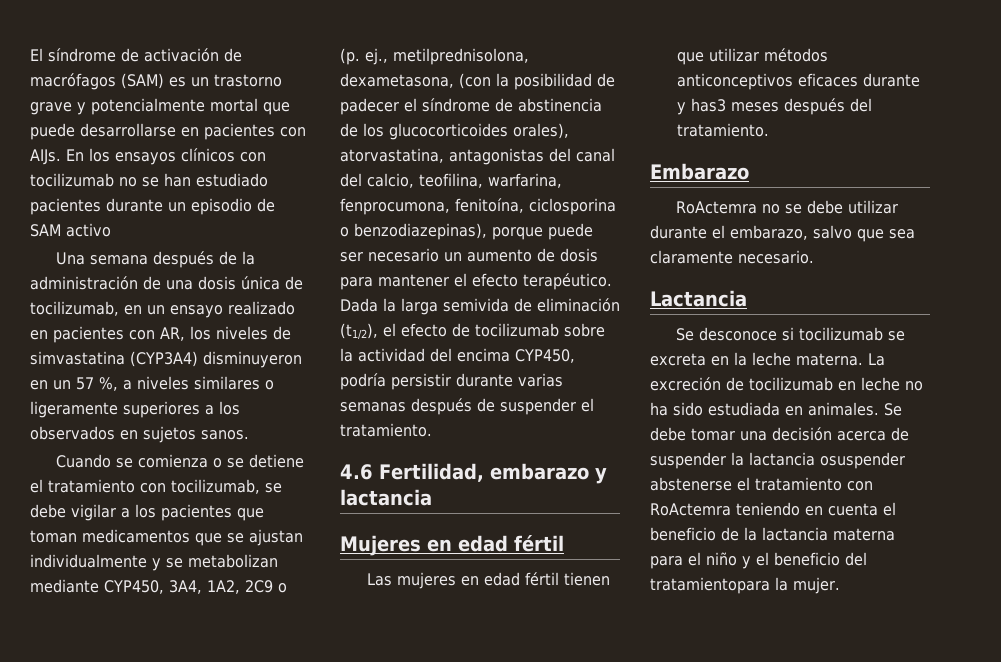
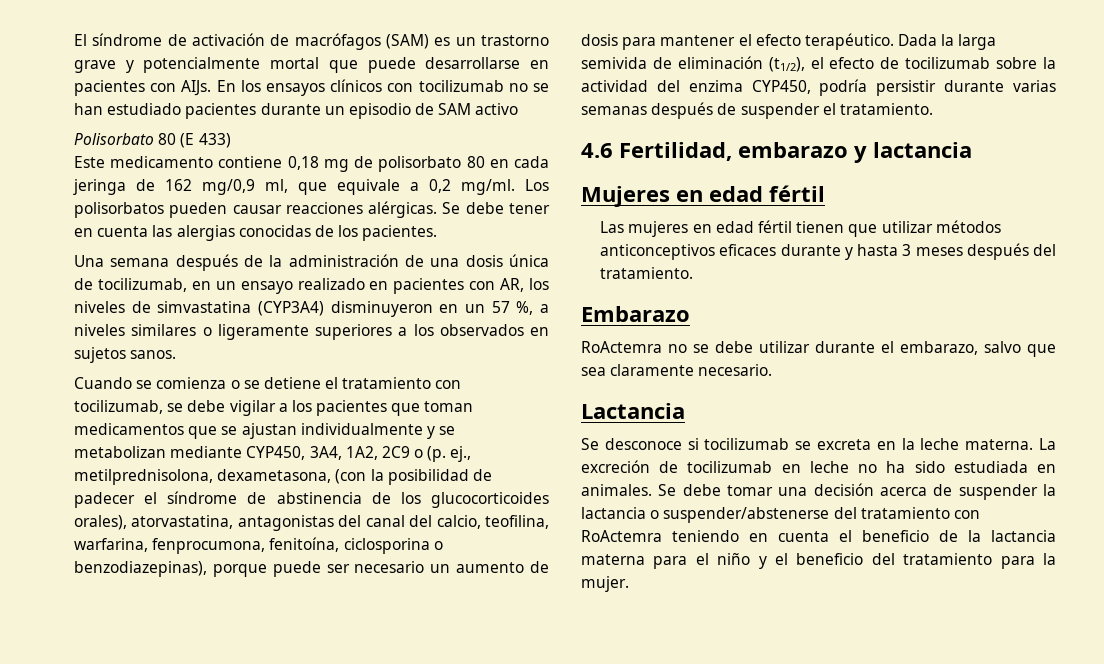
+ Polisorbato 80 (E 433)
+ Este medicamento contiene 0,18 mg de polisorbato 80 en cada jeringa de 162 mg/0,9 ml, que equivale a 0,2 mg/ml. Los polisorbatos pueden causar reacciones alérgicas. Se debe tener en cuenta las alergias conocidas de los pacientes.
- Dada la larga semivida de eliminación (t1/2), el efecto de tocilizumab sobre la actividad del encima CYP450, podría persistir durante varias semanas después de suspender el tratamiento.
+ Dada la larga semivida de eliminación (t1/2), el efecto de tocilizumab sobre la actividad del enzima CYP450, podría persistir durante varias semanas después de suspender el tratamiento.
- Las mujeres en edad fértil tienen que utilizar métodos anticonceptivos eficaces durante y has3 meses después del tratamiento.
+ Las mujeres en edad fértil tienen que utilizar métodos anticonceptivos eficaces durante y hasta 3 meses después del tratamiento.
- Se debe tomar una decisión acerca de suspender la lactancia osuspender abstenerse el tratamiento con RoActemra teniendo en cuenta el beneficio de la lactancia materna para el niño y el beneficio del tratamientopara la mujer.
+ Se debe tomar una decisión acerca de suspender la lactancia o suspender/abstenerse del tratamiento con RoActemra teniendo en cuenta el beneficio de la lactancia materna para el niño y el beneficio del tratamiento para la mujer.

